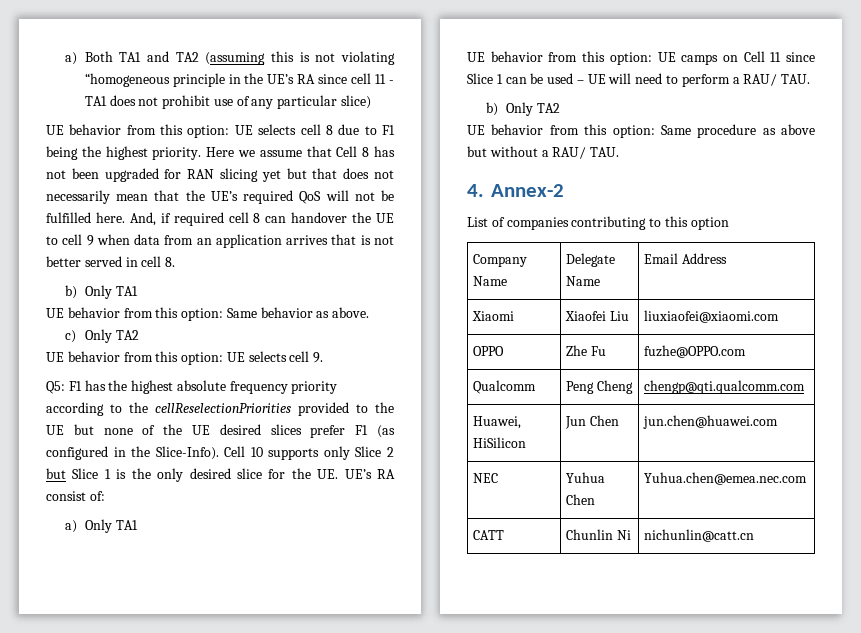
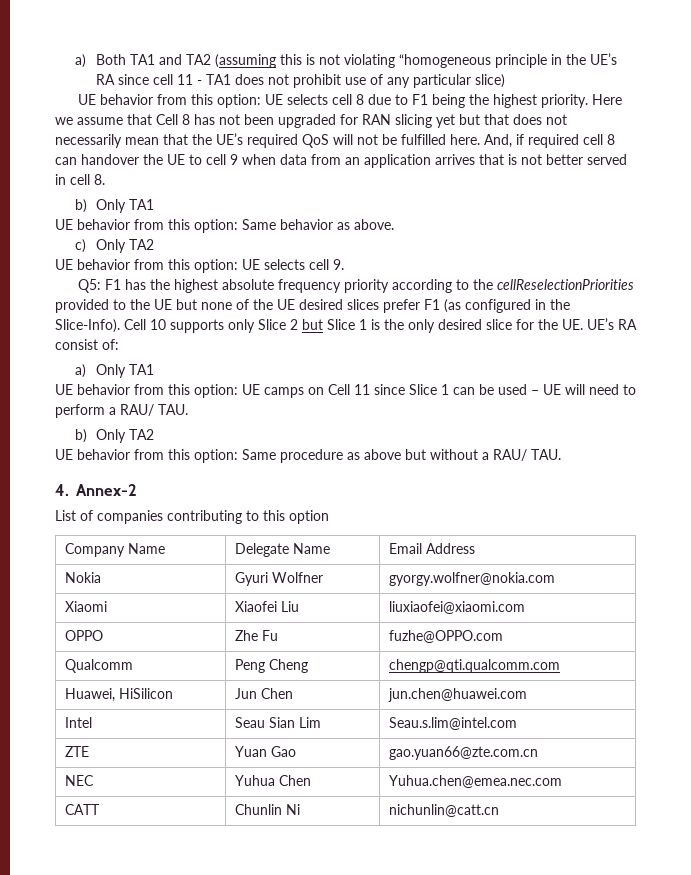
+ Nokia | Gyuri Wolfner | gyorgy.wolfner@nokia.com
+ Intel | Seau Sian Lim | Seau.s.lim@intel.com
+ ZTE | Yuan Gao | gao.yuan66@zte.com.cn

